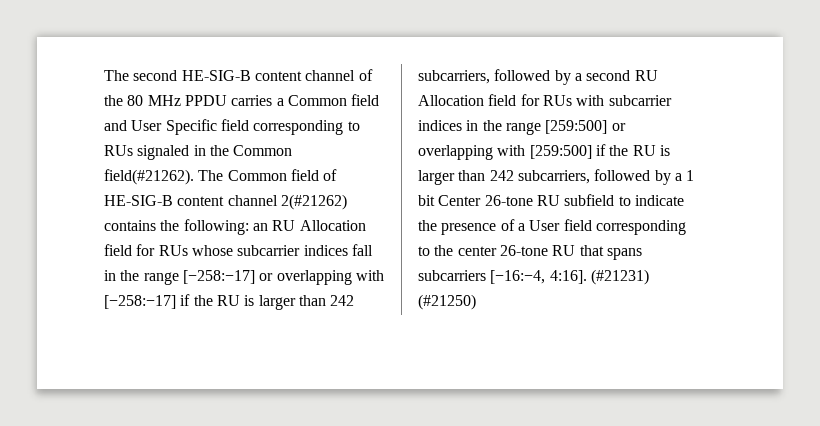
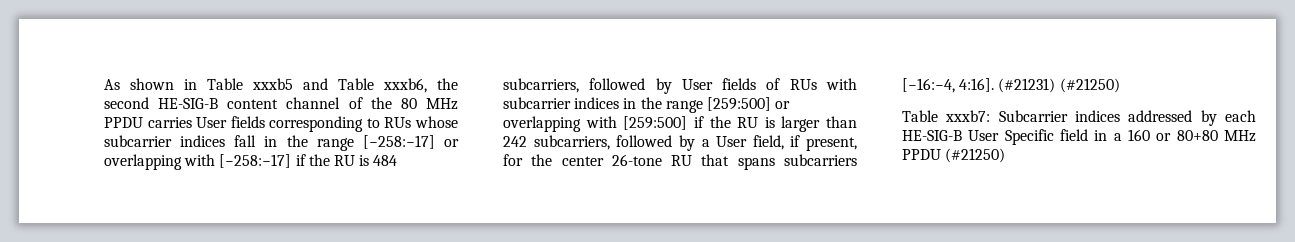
- The second HE-SIG-B content channel of the 80 MHz PPDU carries a Common field and User Specific field corresponding to RUs signaled in the Common field(#21262). The Common field of HE-SIG-B content channel 2(#21262) contains the following: an RU Allocation field for RUs whose subcarrier indices fall in the range [−258:−17] or overlapping with [−258:−17] if the RU is larger than 242 subcarriers, followed by a second RU Allocation field for RUs with subcarrier indices in the range [259:500] or overlapping with [259:500] if the RU is larger than 242 subcarriers, followed by a 1 bit Center 26-tone RU subfield to indicate the presence of a User field corresponding to the center 26-tone RU that spans subcarriers [−16:−4, 4:16].
+ As shown in Table xxxb5 and Table xxxb6, the second HE-SIG-B content channel of the 80 MHz PPDU carries User fields corresponding to RUs whose subcarrier indices fall in the range [−258:−17] or overlapping with [−258:−17] if the RU is 484 subcarriers, followed by User fields of RUs with subcarrier indices in the range [259:500] or overlapping with [259:500] if the RU is larger than 242 subcarriers, followed by a User field, if present, for the center 26-tone RU that spans subcarriers [−16:−4, 4:16].
+ Table xxxb7: Subcarrier indices addressed by each HE-SIG-B User Specific field in a 160 or 80+80 MHz PPDU (#21250)

